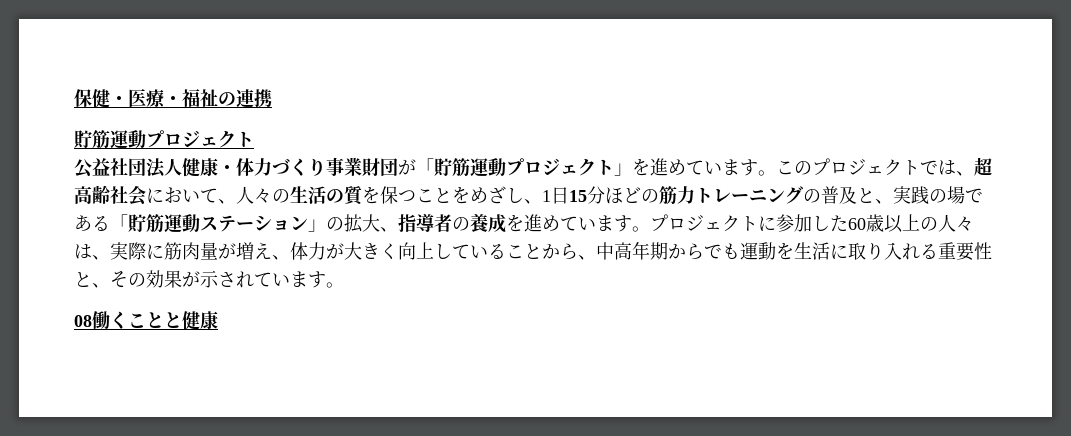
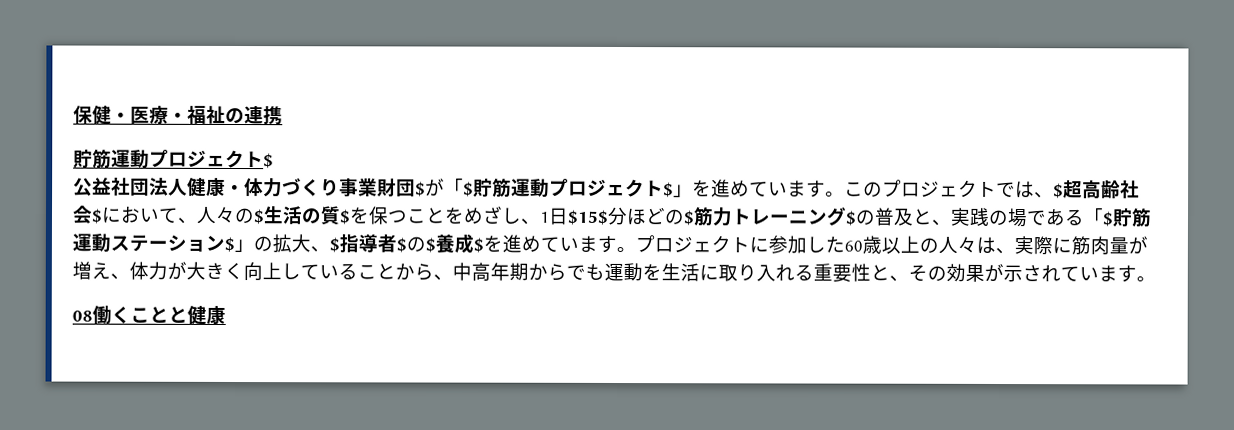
  保健・医療・福祉の連携
- 貯筋運動プロジェクト
+ 貯筋運動プロジェクト$
- 公益社団法人健康・体力づくり事業財団が「貯筋運動プロジェクト」を進めています。
+ 公益社団法人健康・体力づくり事業財団$が「$貯筋運動プロジェクト$」を進めています。
- このプロジェクトでは、超高齢社会において、人々の生活の質を保つことをめざし、1日15分ほどの筋力トレーニングの普及と、実践の場である「貯筋運動ステーション」の拡大、指導者の養成を進めています。
+ このプロジェクトでは、$超高齢社会$において、人々の$生活の質$を保つことをめざし、1日$15$分ほどの$筋力トレーニング$の普及と、実践の場である「$貯筋運動ステーション$」の拡大、$指導者$の$養成$を進めています。

